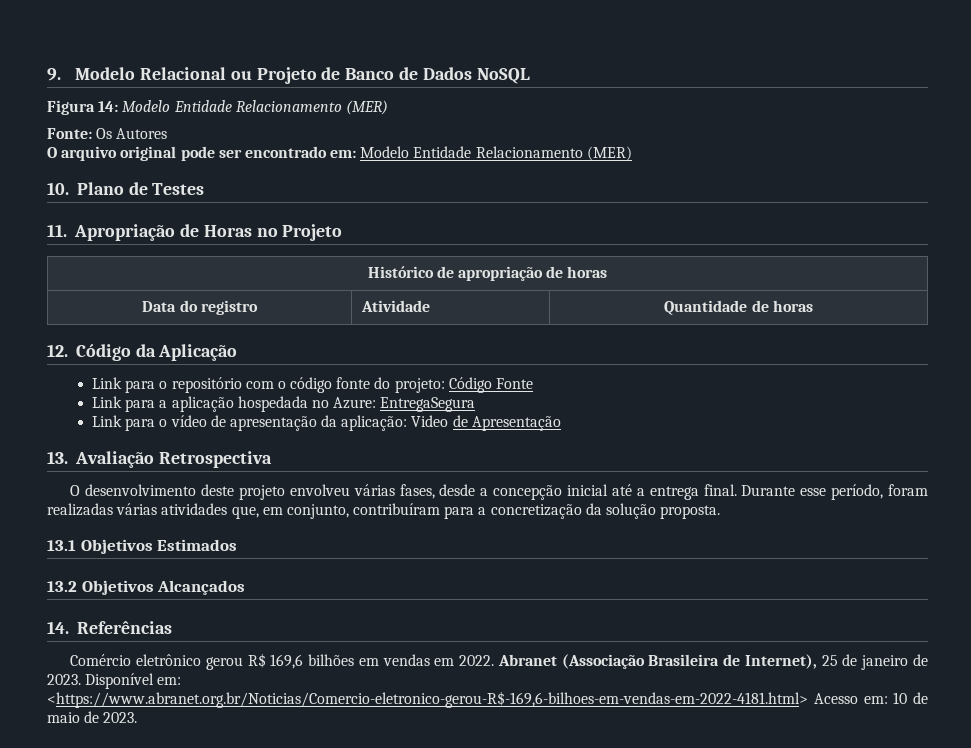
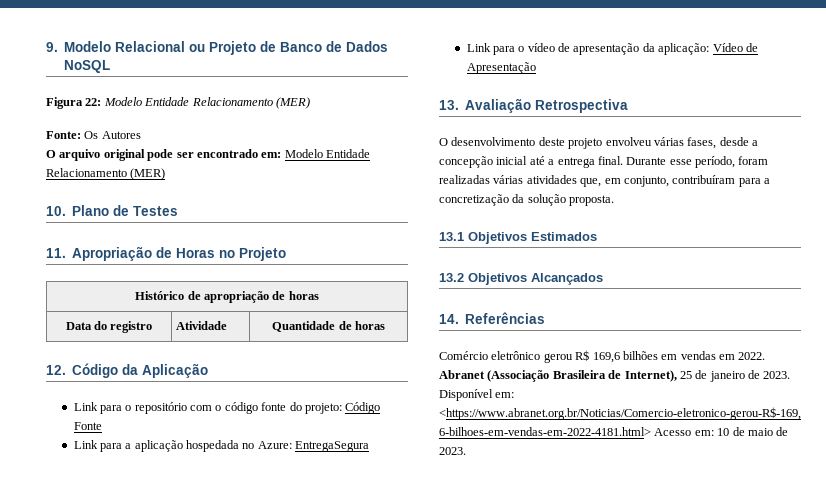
- Figura 14: Modelo Entidade Relacionamento (MER)
+ Figura 22: Modelo Entidade Relacionamento (MER)
- Link para o vídeo de apresentação da aplicação: Video de Apresentação
+ Link para o vídeo de apresentação da aplicação: Vídeo de Apresentação

